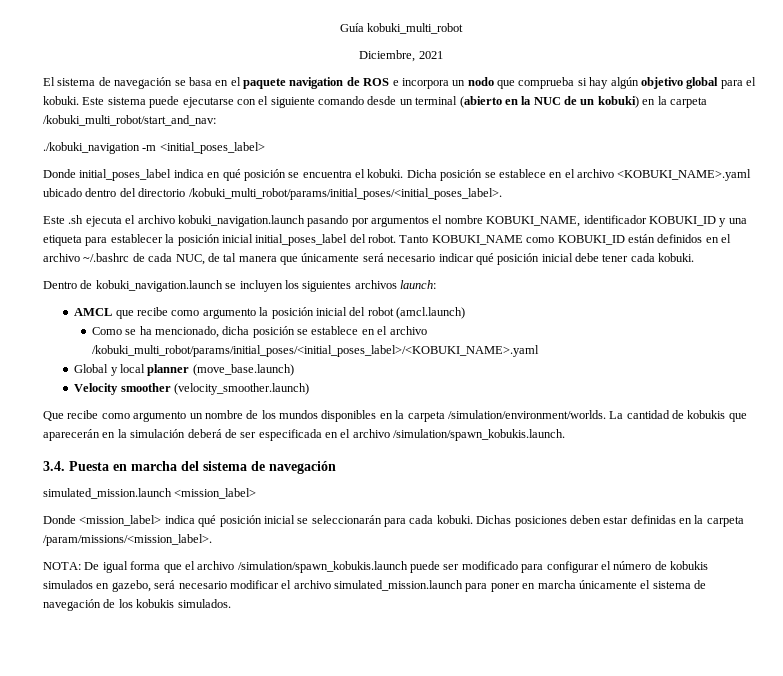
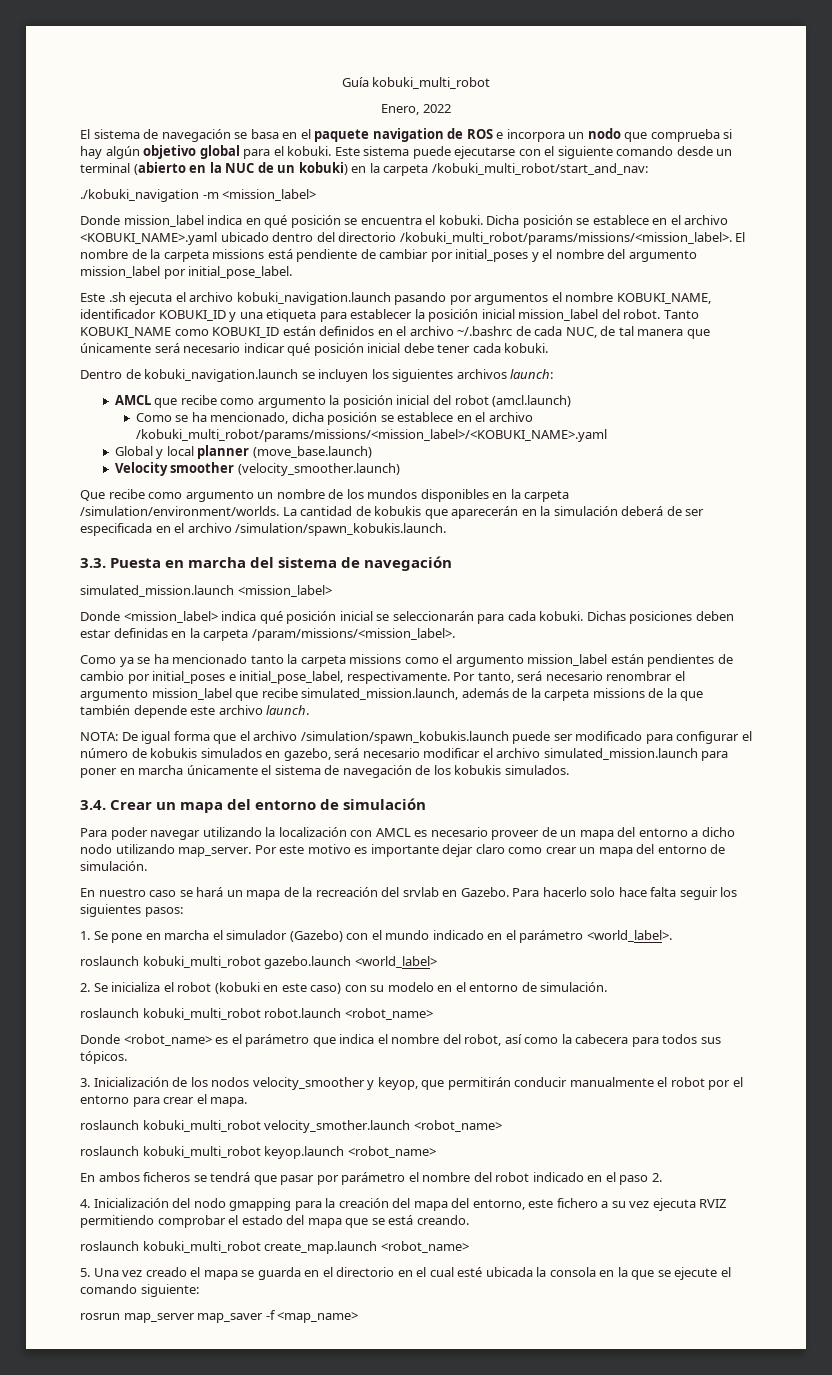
- Diciembre, 2021
+ Enero, 2022
- ./kobuki_navigation -m <initial_poses_label>
- Donde initial_poses_label indica en qué posición se encuentra el kobuki.
+ ./kobuki_navigation -m <mission_label>
+ Donde mission_label indica en qué posición se encuentra el kobuki.
- Dicha posición se establece en el archivo <KOBUKI_NAME>.yaml ubicado dentro del directorio /kobuki_multi_robot/params/initial_poses/<initial_poses_label>.
+ Dicha posición se establece en el archivo <KOBUKI_NAME>.yaml ubicado dentro del directorio /kobuki_multi_robot/params/missions/<mission_label>. El nombre de la carpeta missions está pendiente de cambiar por initial_poses y el nombre del argumento mission_label por initial_pose_label.
- Este .sh ejecuta el archivo kobuki_navigation.launch pasando por argumentos el nombre KOBUKI_NAME, identificador KOBUKI_ID y una etiqueta para establecer la posición inicial initial_poses_label del robot.
+ Este .sh ejecuta el archivo kobuki_navigation.launch pasando por argumentos el nombre KOBUKI_NAME, identificador KOBUKI_ID y una etiqueta para establecer la posición inicial mission_label del robot.
- Como se ha mencionado, dicha posición se establece en el archivo /kobuki_multi_robot/params/initial_poses/<initial_poses_label>/<KOBUKI_NAME>.yaml
+ Como se ha mencionado, dicha posición se establece en el archivo /kobuki_multi_robot/params/missions/<mission_label>/<KOBUKI_NAME>.yaml
- 3.4. Puesta en marcha del sistema de navegación
+ 3.3. Puesta en marcha del sistema de navegación
+ Como ya se ha mencionado tanto la carpeta missions como el argumento mission_label están pendientes de cambio por initial_poses e initial_pose_label, respectivamente. Por tanto, será necesario renombrar el argumento mission_label que recibe simulated_mission.launch, además de la carpeta missions de la que también depende este archivo launch.
+ 3.4. Crear un mapa del entorno de simulación
+ Para poder navegar utilizando la localización con AMCL es necesario proveer de un mapa del entorno a dicho nodo utilizando map_server. Por este motivo es importante dejar claro como crear un mapa del entorno de simulación.
+ En nuestro caso se hará un mapa de la recreación del srvlab en Gazebo. Para hacerlo solo hace falta seguir los siguientes pasos:
+ 1. Se pone en marcha el simulador (Gazebo) con el mundo indicado en el parámetro <world_label>.
+ roslaunch kobuki_multi_robot gazebo.launch <world_label>
+ 2. Se inicializa el robot (kobuki en este caso) con su modelo en el entorno de simulación.
+ roslaunch kobuki_multi_robot robot.launch <robot_name>
+ Donde <robot_name> es el parámetro que indica el nombre del robot, así como la cabecera para todos sus tópicos.
+ 3. Inicialización de los nodos velocity_smoother y keyop, que permitirán conducir manualmente el robot por el entorno para crear el mapa.
+ roslaunch kobuki_multi_robot velocity_smother.launch <robot_name>
+ roslaunch kobuki_multi_robot keyop.launch <robot_name>
+ En ambos ficheros se tendrá que pasar por parámetro el nombre del robot indicado en el paso 2.
+ 4. Inicialización del nodo gmapping para la creación del mapa del entorno, este fichero a su vez ejecuta RVIZ permitiendo comprobar el estado del mapa que se está creando.
+ roslaunch kobuki_multi_robot create_map.launch <robot_name>
+ 5. Una vez creado el mapa se guarda en el directorio en el cual esté ubicada la consola en la que se ejecute el comando siguiente:
+ rosrun map_server map_saver -f <map_name>

